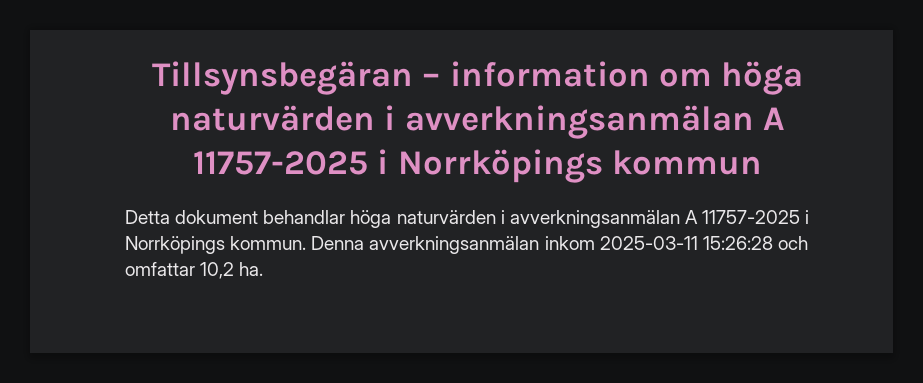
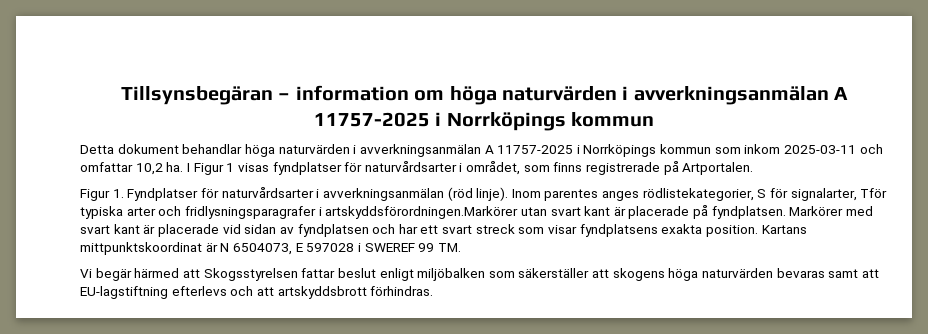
- Detta dokument behandlar höga naturvärden i avverkningsanmälan A 11757-2025 i Norrköpings kommun. Denna avverkningsanmälan inkom 2025-03-11 15:26:28 och omfattar 10,2 ha.
+ Detta dokument behandlar höga naturvärden i avverkningsanmälan A 11757-2025 i Norrköpings kommun som inkom 2025-03-11 och omfattar 10,2 ha.
+ I Figur 1 visas fyndplatser för naturvårdsarter i området, som finns registrerade på Artportalen.
+ Figur 1. Fyndplatser för naturvårdsarter i avverkningsanmälan (röd linje). Inom parentes anges rödlistekategorier, S för signalarter, Tför typiska arter och fridlysningsparagrafer i artskyddsförordningen.Markörer utan svart kant är placerade på fyndplatsen. Markörer med svart kant är placerade vid sidan av fyndplatsen och har ett svart streck som visar fyndplatsens exakta position. Kartans mittpunktskoordinat är N 6504073, E 597028 i SWEREF 99 TM.
+ Vi begär härmed att Skogsstyrelsen fattar beslut enligt miljöbalken som säkerställer att skogens höga naturvärden bevaras samt att EU-lagstiftning efterlevs och att artskyddsbrott förhindras.

